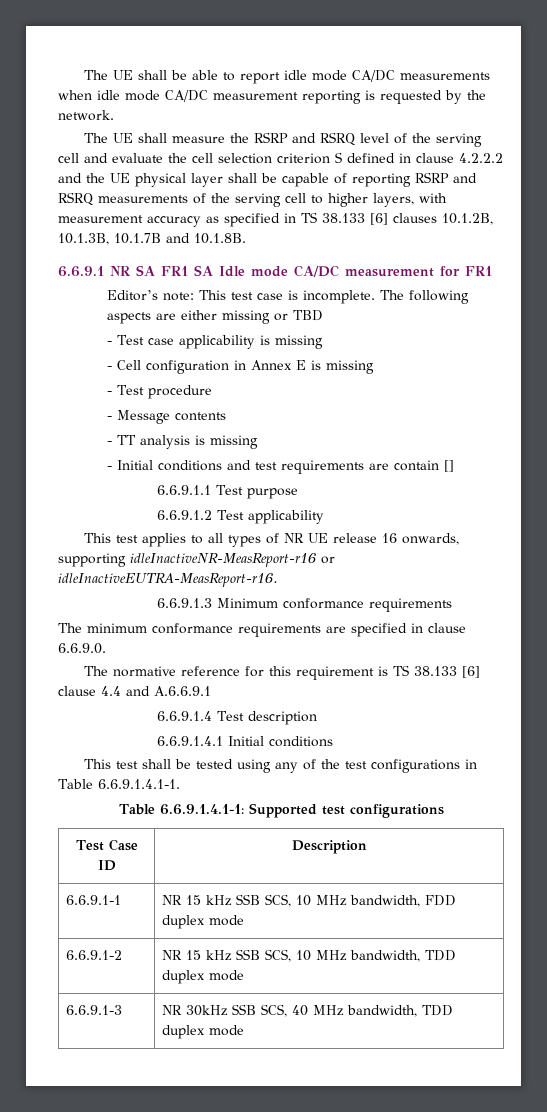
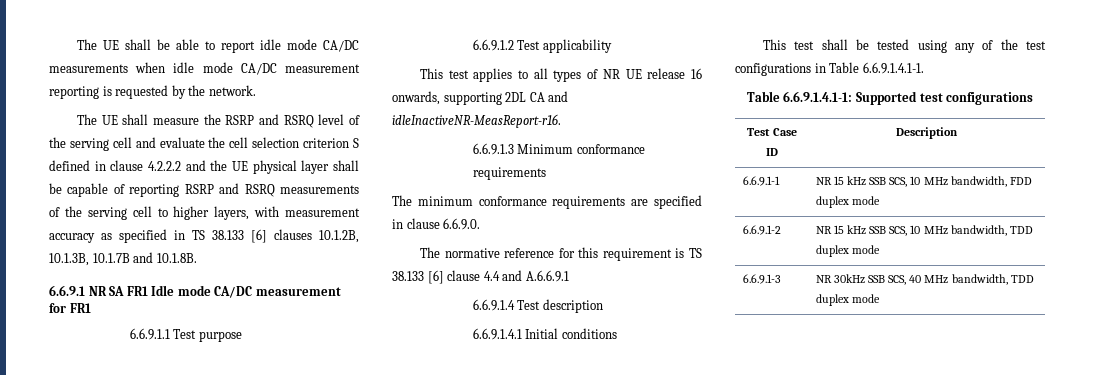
- 6.6.9.1 NR SA FR1 SA Idle mode CA/DC measurement for FR1
+ 6.6.9.1 NR SA FR1 Idle mode CA/DC measurement for FR1
- Editor’s note: This test case is incomplete. The following aspects are either missing or TBD
- - Test case applicability is missing
- - Cell configuration in Annex E is missing
- - Test procedure
- - Message contents
- - TT analysis is missing
- - Initial conditions and test requirements are contain []
- This test applies to all types of NR UE release 16 onwards, supporting idleInactiveNR-MeasReport-r16 or idleInactiveEUTRA-MeasReport-r16.
+ This test applies to all types of NR UE release 16 onwards, supporting 2DL CA and idleInactiveNR-MeasReport-r16.

